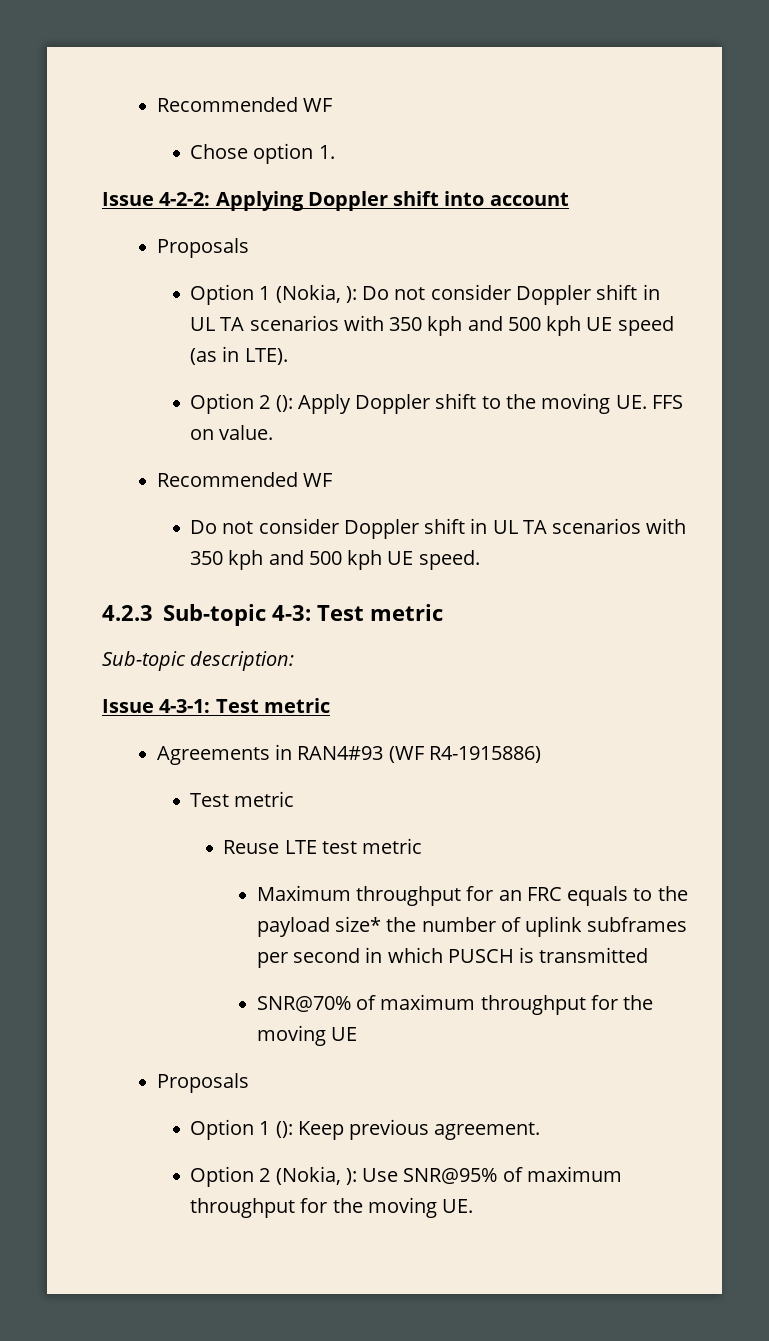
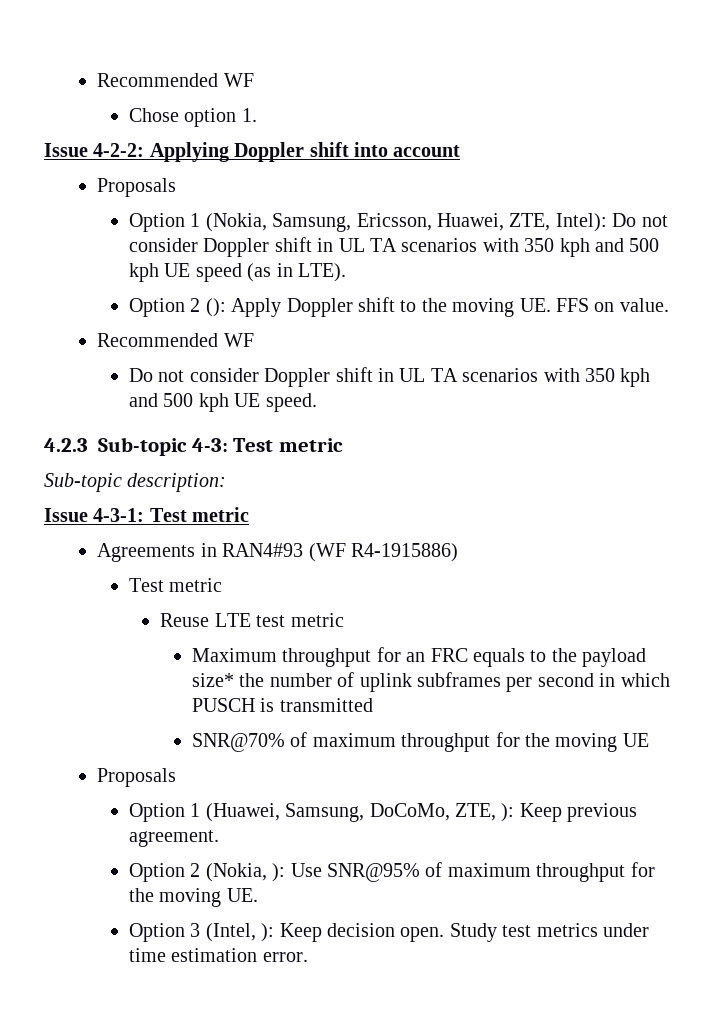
- Option 1 (Nokia, ): Do not consider Doppler shift in UL TA scenarios with 350 kph and 500 kph UE speed (as in LTE).
+ Option 1 (Nokia, Samsung, Ericsson, Huawei, ZTE, Intel): Do not consider Doppler shift in UL TA scenarios with 350 kph and 500 kph UE speed (as in LTE).
- Option 1 (): Keep previous agreement.
+ Option 1 (Huawei, Samsung, DoCoMo, ZTE, ): Keep previous agreement.
+ Option 3 (Intel, ): Keep decision open. Study test metrics under time estimation error.

